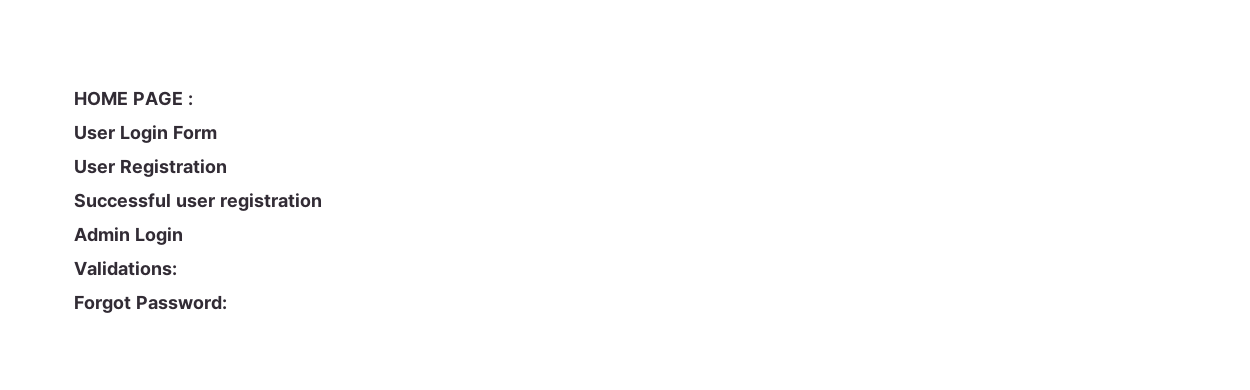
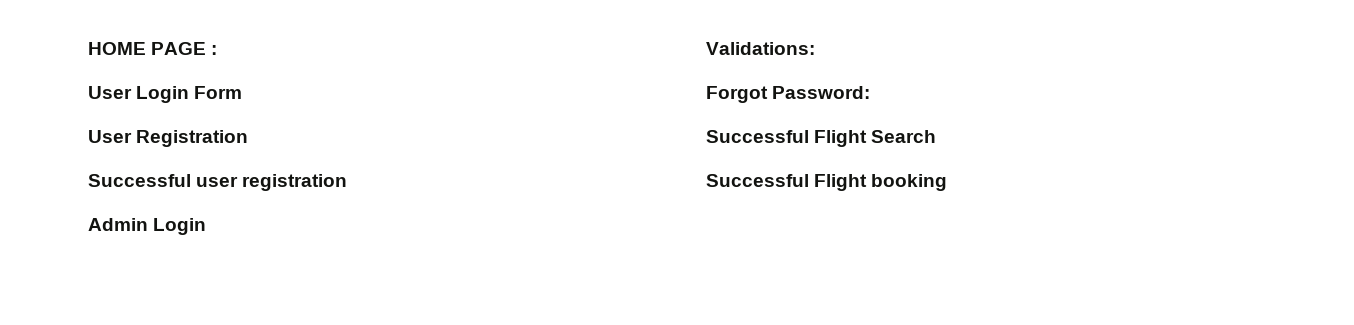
+ Successful Flight Search
+ Successful Flight booking

